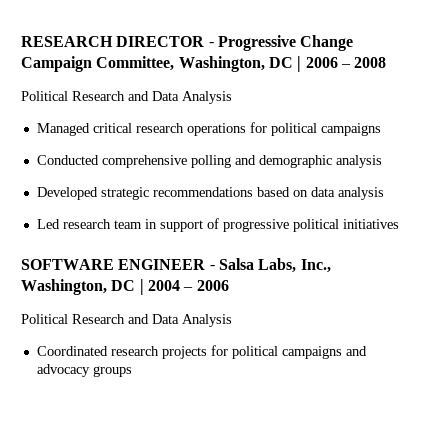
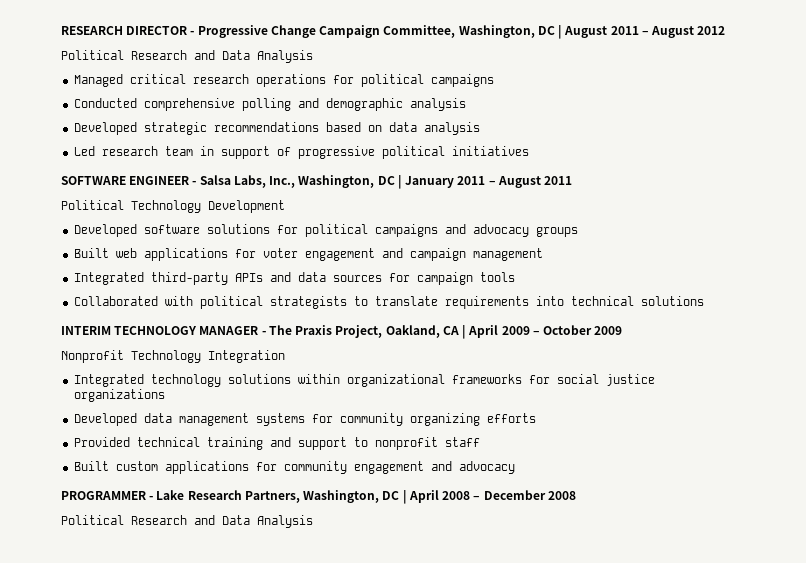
- RESEARCH DIRECTOR - Progressive Change Campaign Committee, Washington, DC | 2006 – 2008
+ RESEARCH DIRECTOR - Progressive Change Campaign Committee, Washington, DC | August 2011 – August 2012
- SOFTWARE ENGINEER - Salsa Labs, Inc., Washington, DC | 2004 – 2006
+ SOFTWARE ENGINEER - Salsa Labs, Inc., Washington, DC | January 2011 – August 2011
+ Political Technology Development
+ Developed software solutions for political campaigns and advocacy groups
+ Built web applications for voter engagement and campaign management
+ Integrated third-party APIs and data sources for campaign tools
+ Collaborated with political strategists to translate requirements into technical solutions
+ INTERIM TECHNOLOGY MANAGER - The Praxis Project, Oakland, CA | April 2009 – October 2009
+ Nonprofit Technology Integration
+ Integrated technology solutions within organizational frameworks for social justice organizations
+ Developed data management systems for community organizing efforts
+ Provided technical training and support to nonprofit staff
+ Built custom applications for community engagement and advocacy
+ PROGRAMMER - Lake Research Partners, Washington, DC | April 2008 – December 2008
  Political Research and Data Analysis
- Coordinated research projects for political campaigns and advocacy groups

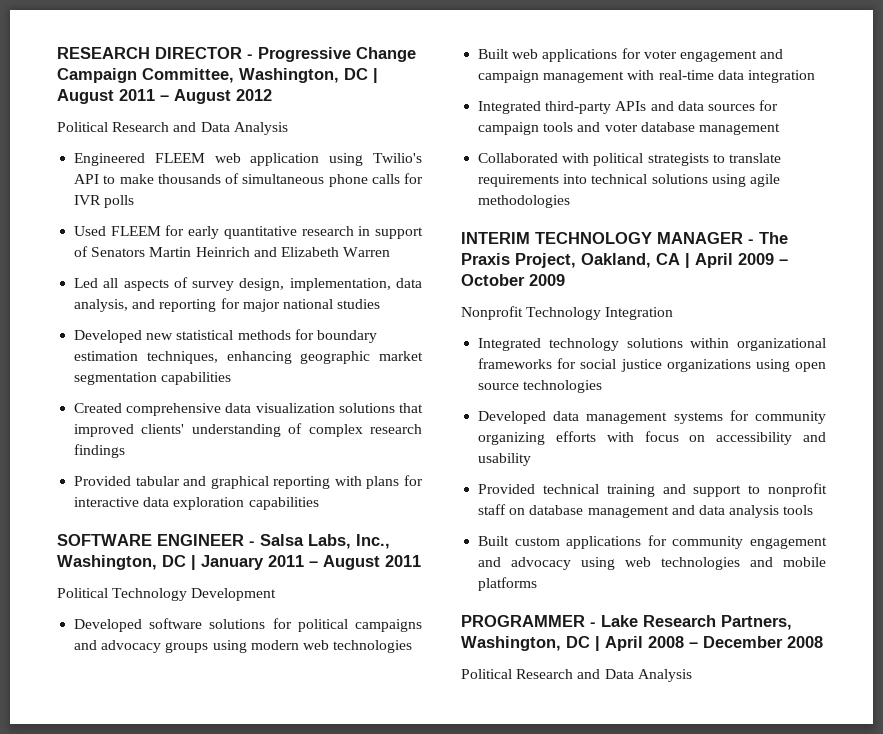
- Managed critical research operations for political campaigns
- Conducted comprehensive polling and demographic analysis
- Developed strategic recommendations based on data analysis
- Led research team in support of progressive political initiatives
+ Engineered FLEEM web application using Twilio's API to make thousands of simultaneous phone calls for IVR polls
+ Used FLEEM for early quantitative research in support of Senators Martin Heinrich and Elizabeth Warren
+ Led all aspects of survey design, implementation, data analysis, and reporting for major national studies
+ Developed new statistical methods for boundary estimation techniques, enhancing geographic market segmentation capabilities
+ Created comprehensive data visualization solutions that improved clients' understanding of complex research findings
+ Provided tabular and graphical reporting with plans for interactive data exploration capabilities
- Developed software solutions for political campaigns and advocacy groups
+ Developed software solutions for political campaigns and advocacy groups using modern web technologies
- Built web applications for voter engagement and campaign management
+ Built web applications for voter engagement and campaign management with real-time data integration
- Integrated third-party APIs and data sources for campaign tools
+ Integrated third-party APIs and data sources for campaign tools and voter database management
- Collaborated with political strategists to translate requirements into technical solutions
+ Collaborated with political strategists to translate requirements into technical solutions using agile methodologies
- Integrated technology solutions within organizational frameworks for social justice organizations
+ Integrated technology solutions within organizational frameworks for social justice organizations using open source technologies
- Developed data management systems for community organizing efforts
+ Developed data management systems for community organizing efforts with focus on accessibility and usability
- Provided technical training and support to nonprofit staff
+ Provided technical training and support to nonprofit staff on database management and data analysis tools
- Built custom applications for community engagement and advocacy
+ Built custom applications for community engagement and advocacy using web technologies and mobile platforms

